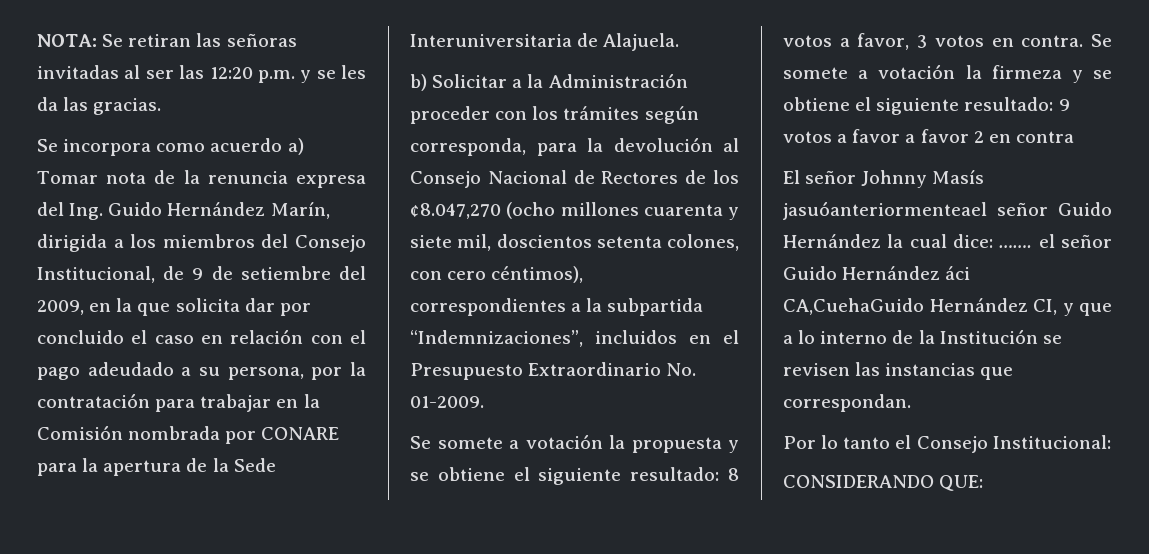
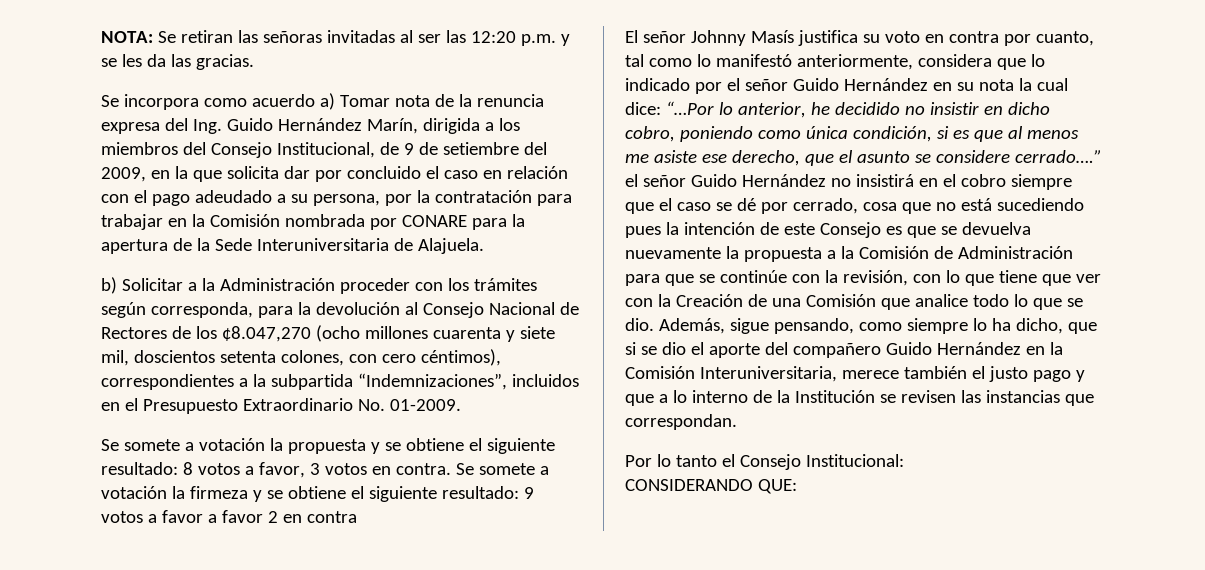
- El señor Johnny Masís jasuóanteriormenteael señor Guido Hernández la cual dice: ……. el señor Guido Hernández áci CA,CuehaGuido Hernández CI, y que a lo interno de la Institución se revisen las instancias que correspondan.
+ El señor Johnny Masís justifica su voto en contra por cuanto, tal como lo manifestó anteriormente, considera que lo indicado por el señor Guido Hernández en su nota la cual dice: “…Por lo anterior, he decidido no insistir en dicho cobro, poniendo como única condición, si es que al menos me asiste ese derecho, que el asunto se considere cerrado….” el señor Guido Hernández no insistirá en el cobro siempre que el caso se dé por cerrado, cosa que no está sucediendo pues la intención de este Consejo es que se devuelva nuevamente la propuesta a la Comisión de Administración para que se continúe con la revisión, con lo que tiene que ver con la Creación de una Comisión que analice todo lo que se dio. Además, sigue pensando, como siempre lo ha dicho, que si se dio el aporte del compañero Guido Hernández en la Comisión Interuniversitaria, merece también el justo pago y que a lo interno de la Institución se revisen las instancias que correspondan.

